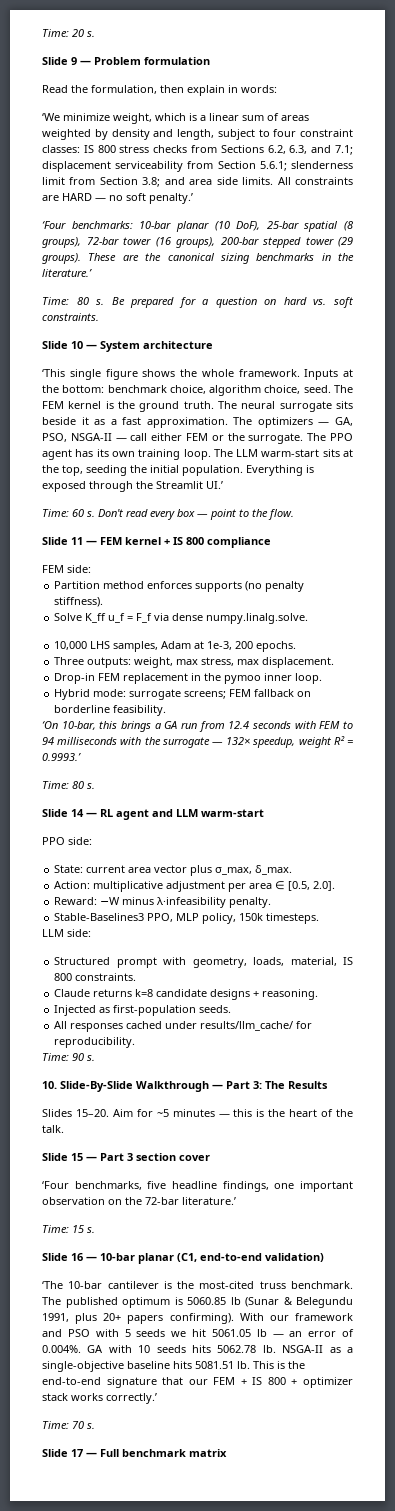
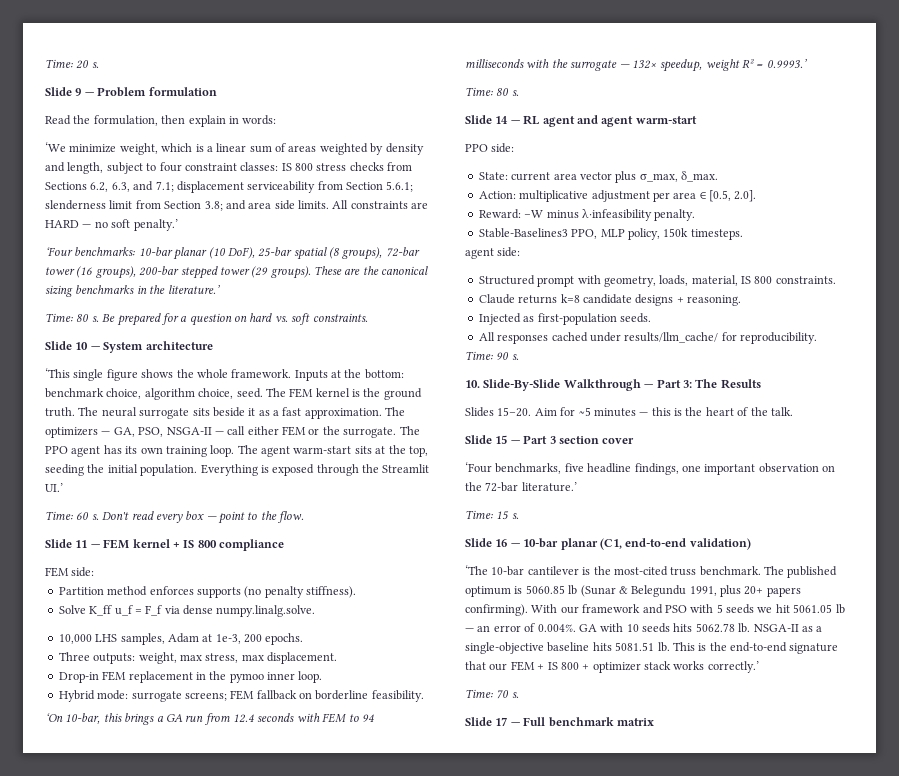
- The LLM warm-start sits at the top, seeding the initial population.
+ The agent warm-start sits at the top, seeding the initial population.
- Slide 14 — RL agent and LLM warm-start
+ Slide 14 — RL agent and agent warm-start
- LLM side:
+ agent side:

